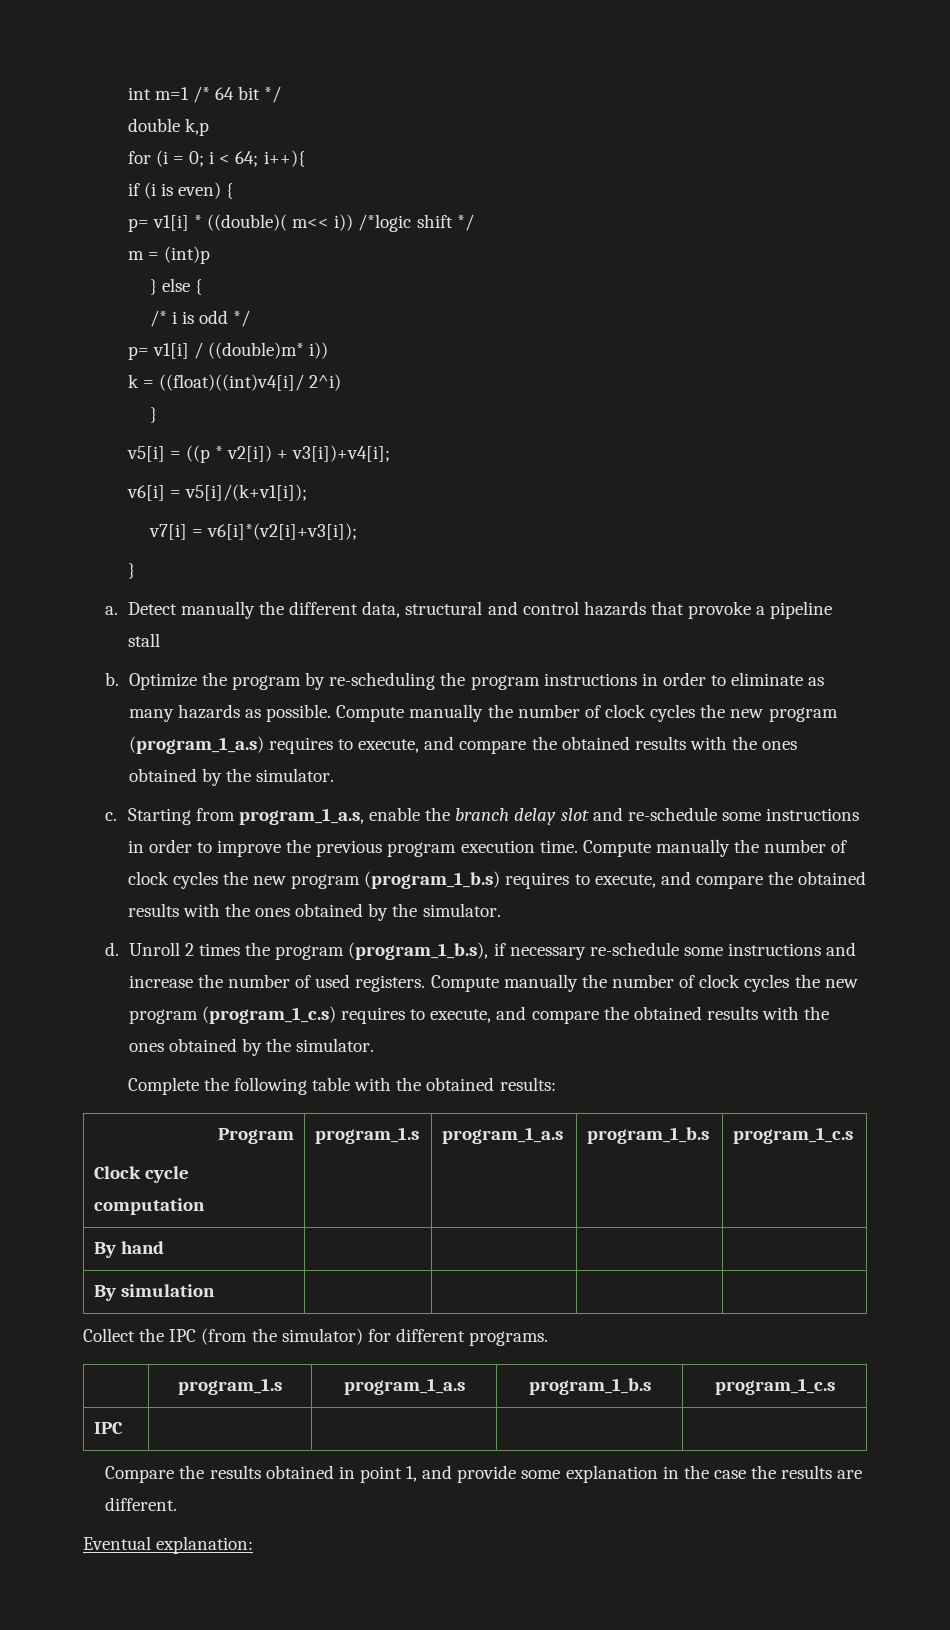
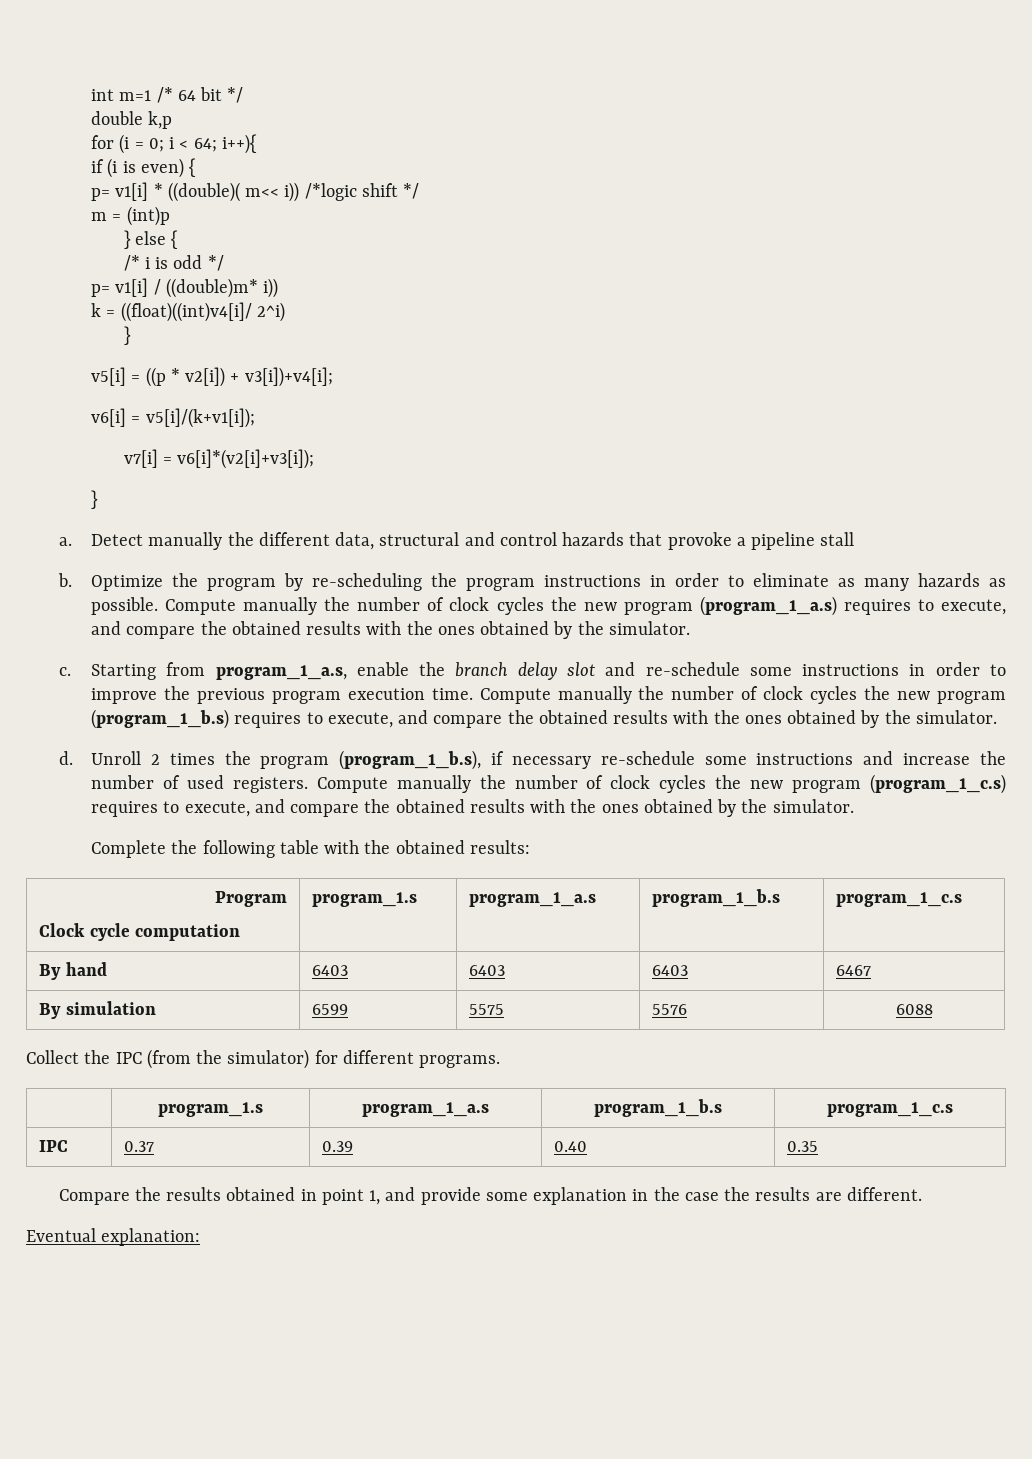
- By hand | | | |
- By simulation | | | |
+ By hand | 6403 | 6403 | 6403 | 6467
+ By simulation | 6599 | 5575 | 5576 | 6088
- IPC | | | |
+ IPC | 0.37 | 0.39 | 0.40 | 0.35

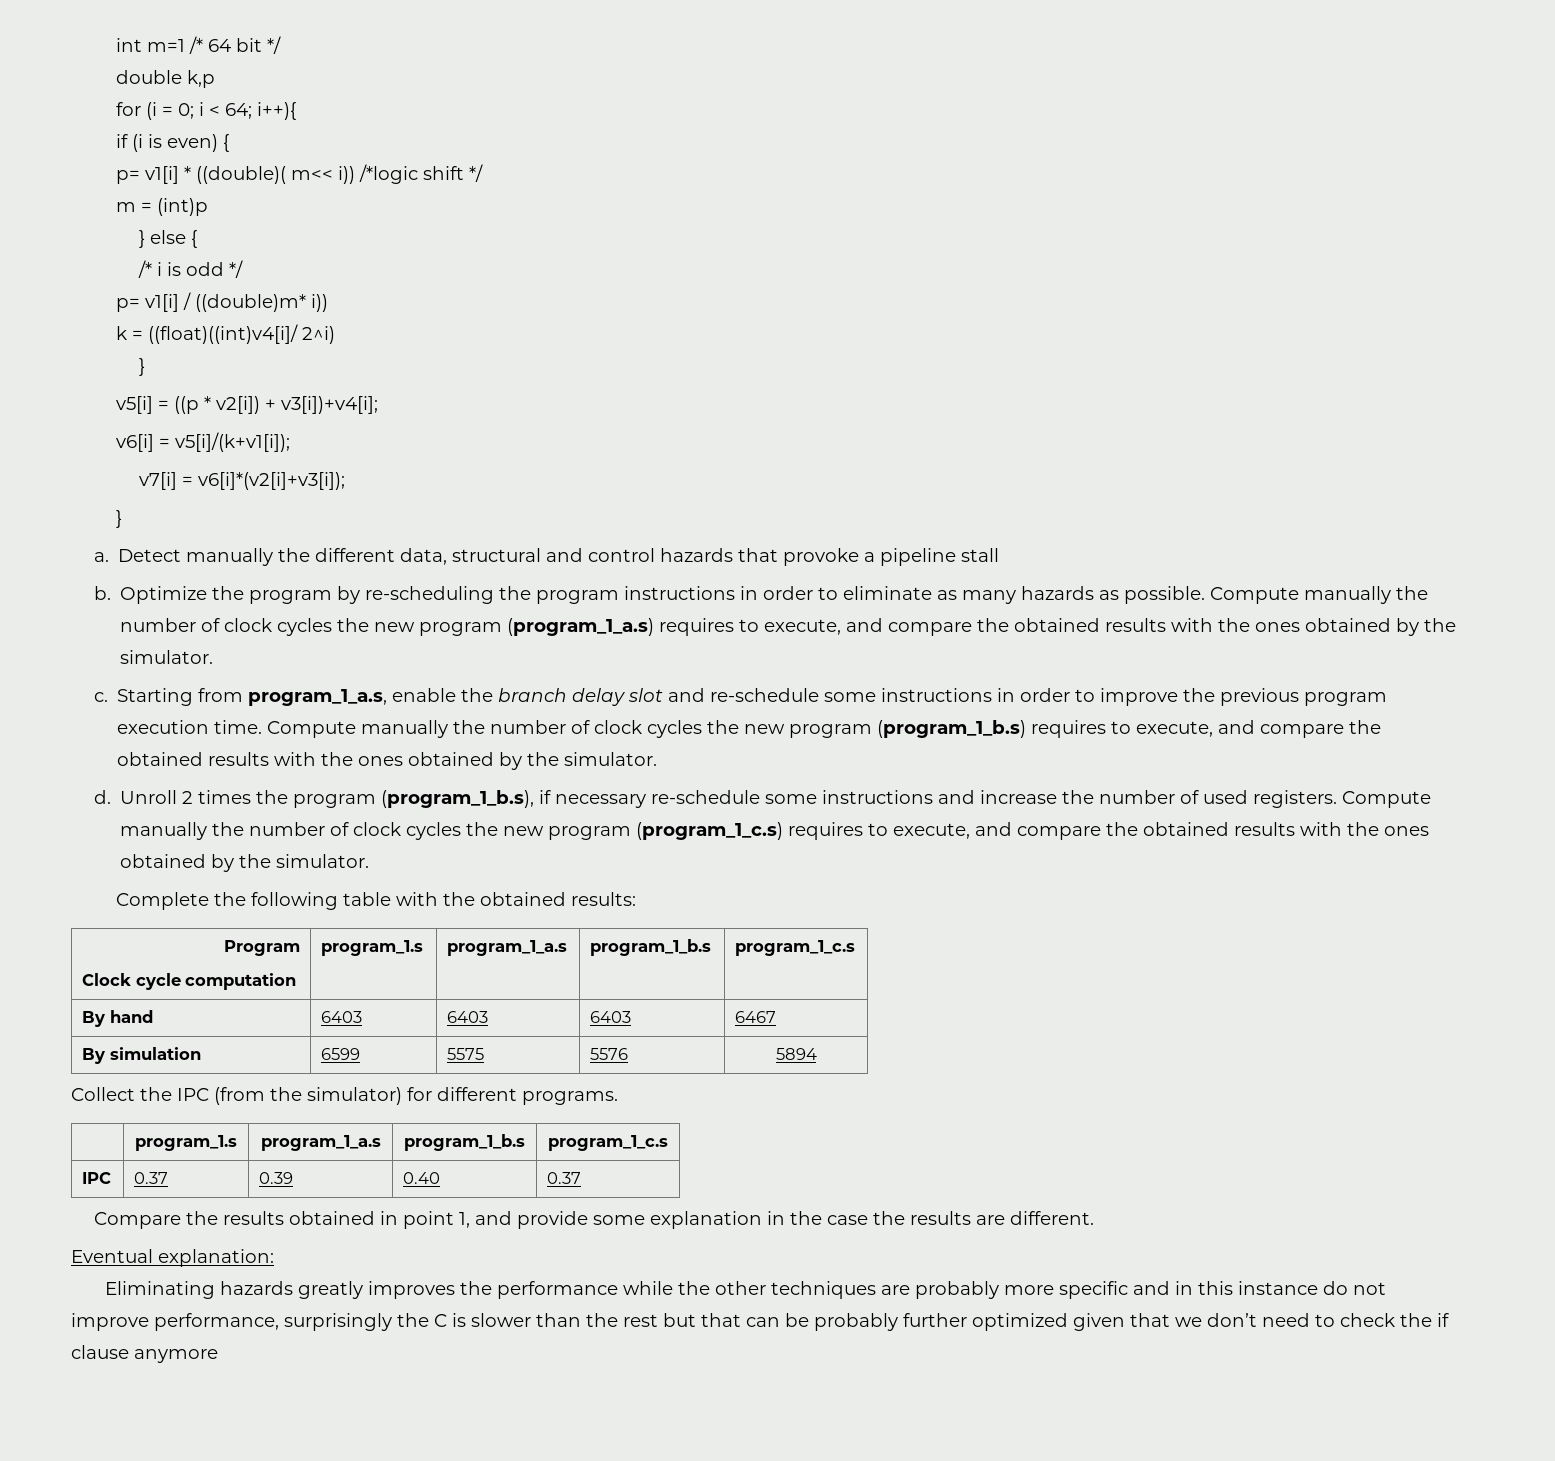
- By simulation | 6599 | 5575 | 5576 | 6088
+ By simulation | 6599 | 5575 | 5576 | 5894
- IPC | 0.37 | 0.39 | 0.40 | 0.35
+ IPC | 0.37 | 0.39 | 0.40 | 0.37
+ Eliminating hazards greatly improves the performance while the other techniques are probably more specific and in this instance do not improve performance, surprisingly the C is slower than the rest but that can be probably further optimized given that we don’t need to check the if clause anymore

